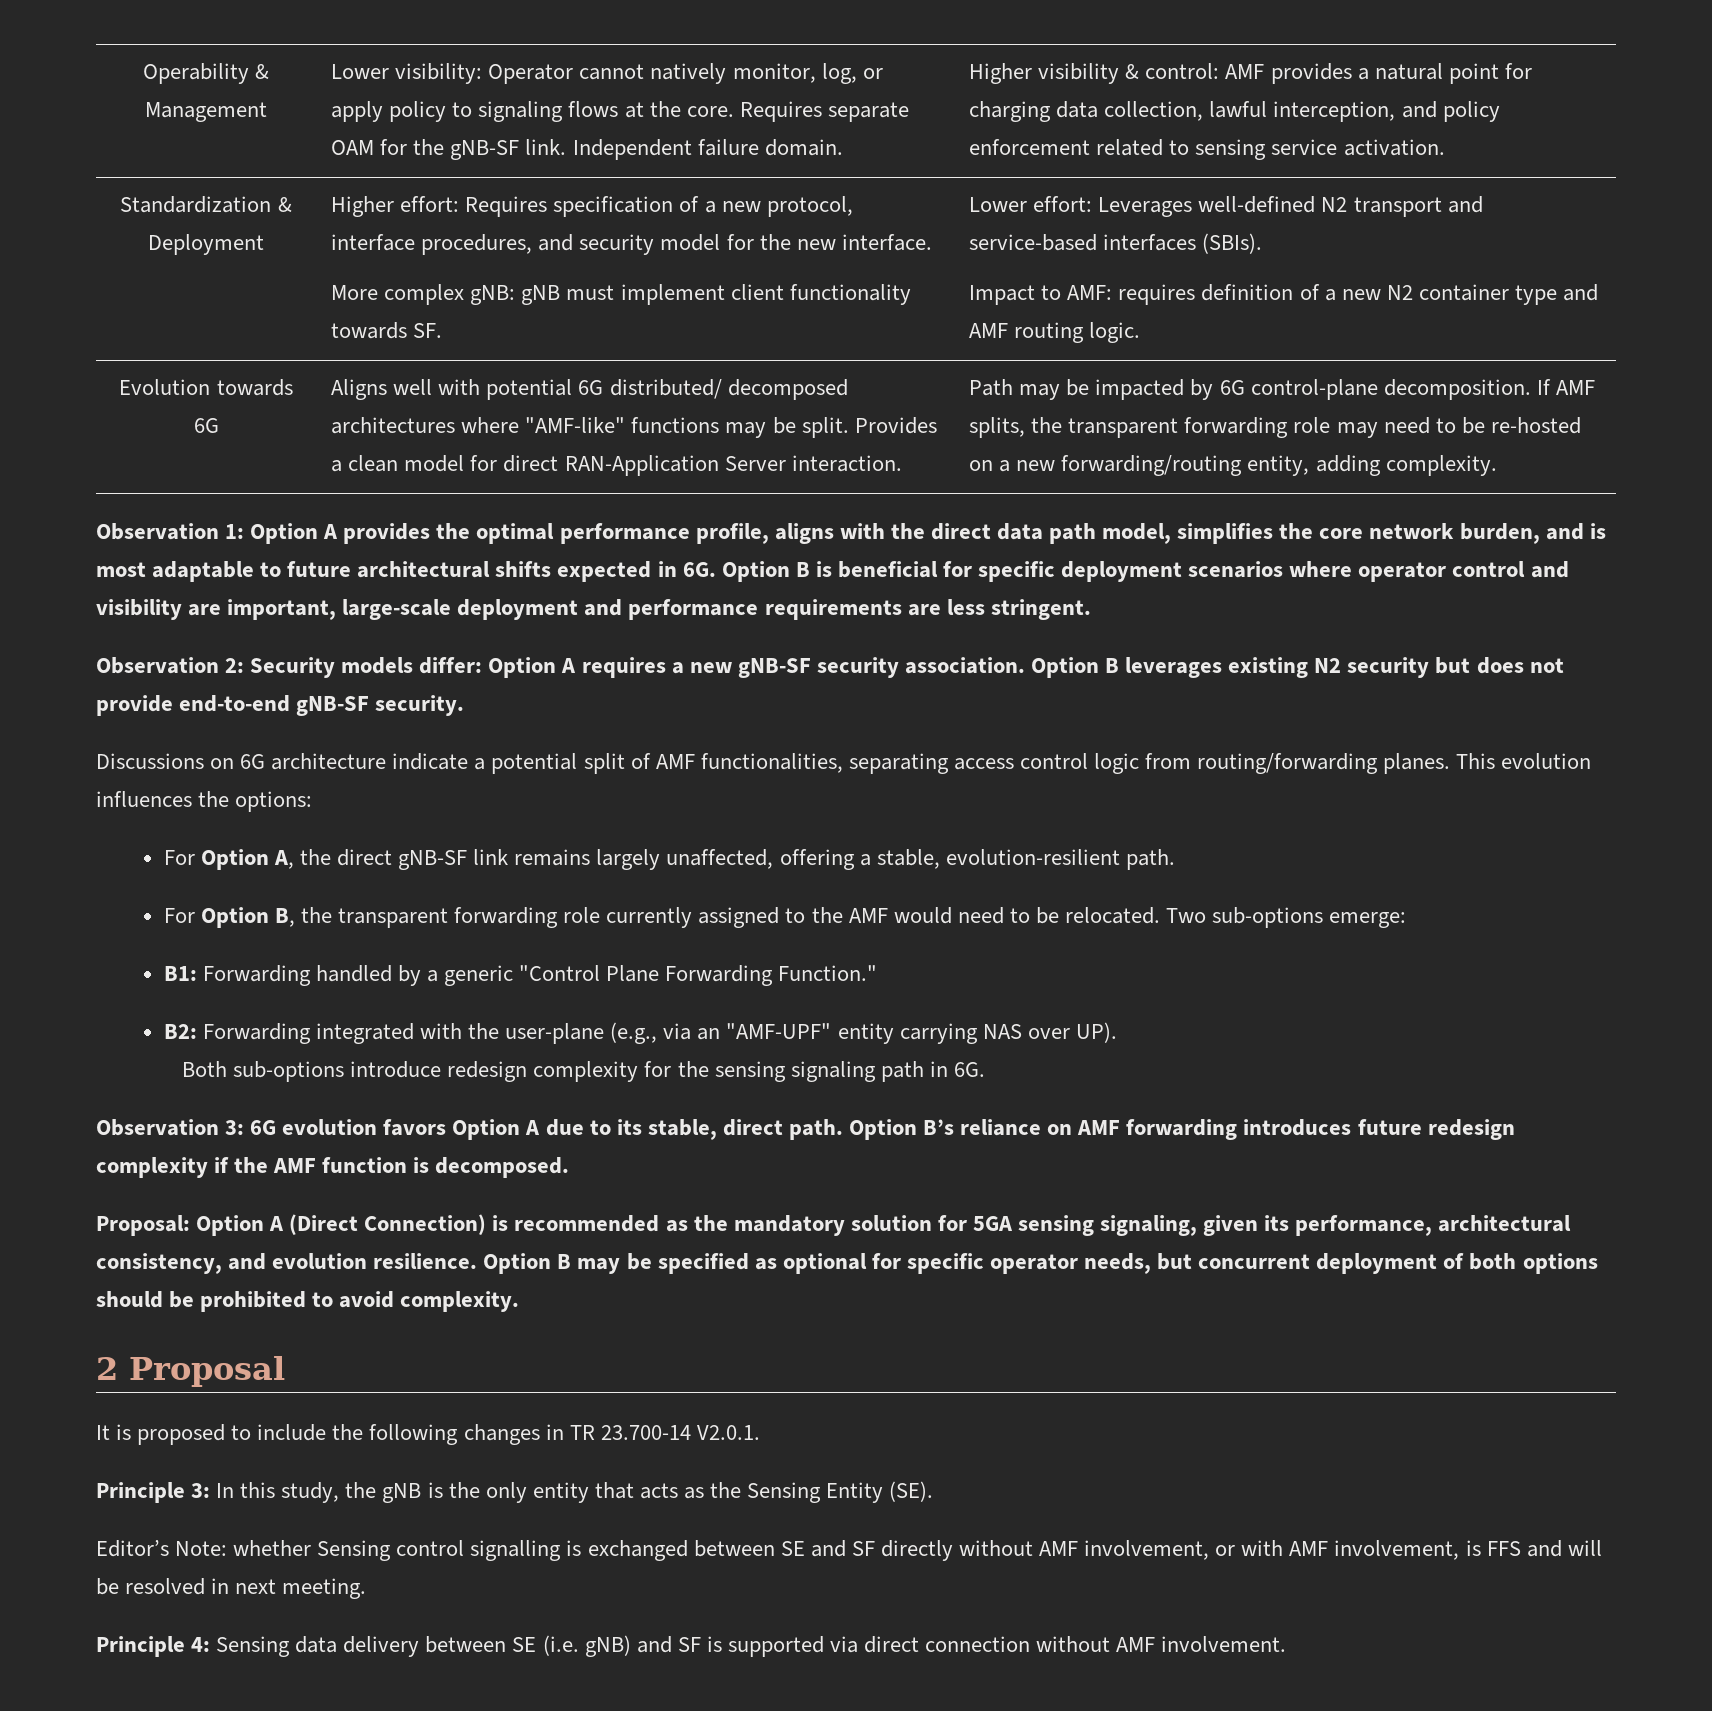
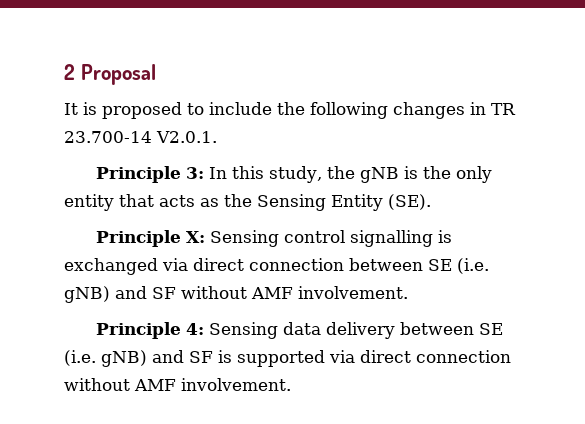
- Operability & Management | Lower visibility: Operator cannot natively monitor, log, or apply policy to signaling flows at the core. Requires separate OAM for the gNB-SF link. Independent failure domain. | Higher visibility & control: AMF provides a natural point for charging data collection, lawful interception, and policy enforcement related to sensing service activation.
- Standardization & Deployment | Higher effort: Requires specification of a new protocol, interface procedures, and security model for the new interface.
- More complex gNB: gNB must implement client functionality towards SF. | Lower effort: Leverages well-defined N2 transport and service-based interfaces (SBIs).
- Impact to AMF: requires definition of a new N2 container type and AMF routing logic.
- Evolution towards 6G | Aligns well with potential 6G distributed/ decomposed architectures where "AMF-like" functions may be split. Provides a clean model for direct RAN-Application Server interaction. | Path may be impacted by 6G control-plane decomposition. If AMF splits, the transparent forwarding role may need to be re-hosted on a new forwarding/routing entity, adding complexity.
- Observation 1: Option A provides the optimal performance profile, aligns with the direct data path model, simplifies the core network burden, and is most adaptable to future architectural shifts expected in 6G. Option B is beneficial for specific deployment scenarios where operator control and visibility are important, large-scale deployment and performance requirements are less stringent.
- Observation 2: Security models differ: Option A requires a new gNB-SF security association. Option B leverages existing N2 security but does not provide end-to-end gNB-SF security.
- Discussions on 6G architecture indicate a potential split of AMF functionalities, separating access control logic from routing/forwarding planes. This evolution influences the options:
- For Option A, the direct gNB-SF link remains largely unaffected, offering a stable, evolution-resilient path.
- For Option B, the transparent forwarding role currently assigned to the AMF would need to be relocated. Two sub-options emerge:
- B1: Forwarding handled by a generic "Control Plane Forwarding Function."
- B2: Forwarding integrated with the user-plane (e.g., via an "AMF-UPF" entity carrying NAS over UP).
- Both sub-options introduce redesign complexity for the sensing signaling path in 6G.
- Observation 3: 6G evolution favors Option A due to its stable, direct path. Option B’s reliance on AMF forwarding introduces future redesign complexity if the AMF function is decomposed.
- Proposal: Option A (Direct Connection) is recommended as the mandatory solution for 5GA sensing signaling, given its performance, architectural consistency, and evolution resilience. Option B may be specified as optional for specific operator needs, but concurrent deployment of both options should be prohibited to avoid complexity.
- Editor’s Note: whether Sensing control signalling is exchanged between SE and SF directly without AMF involvement, or with AMF involvement, is FFS and will be resolved in next meeting.
+ Principle X: Sensing control signalling is exchanged via direct connection between SE (i.e. gNB) and SF without AMF involvement.

